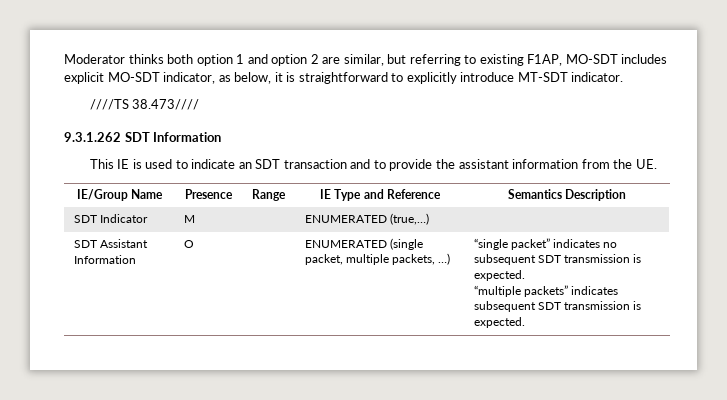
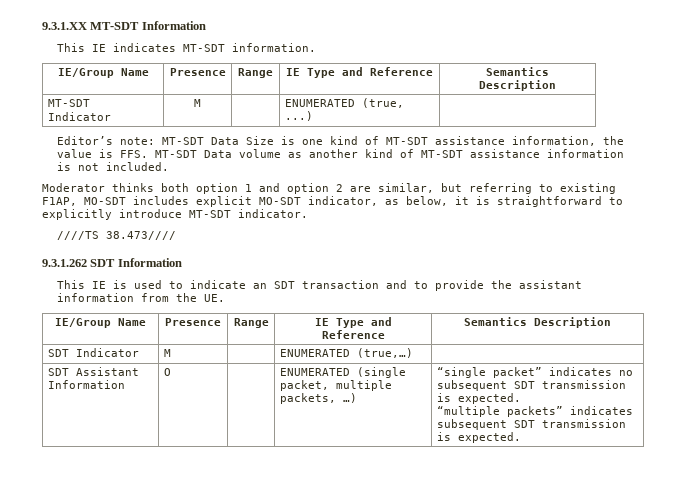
+ 9.3.1.XX MT-SDT Information
+ This IE indicates MT-SDT information.
+ IE/Group Name | Presence | Range | IE Type and Reference | Semantics Description
+ MT-SDT Indicator | M | | ENUMERATED (true, ...) |
+ Editor’s note: MT-SDT Data Size is one kind of MT-SDT assistance information, the value is FFS. MT-SDT Data volume as another kind of MT-SDT assistance information is not included.

